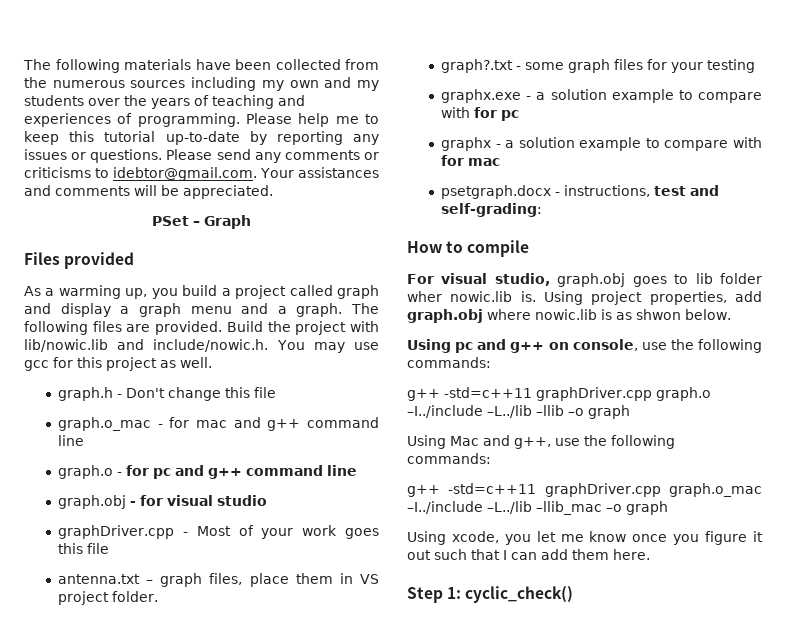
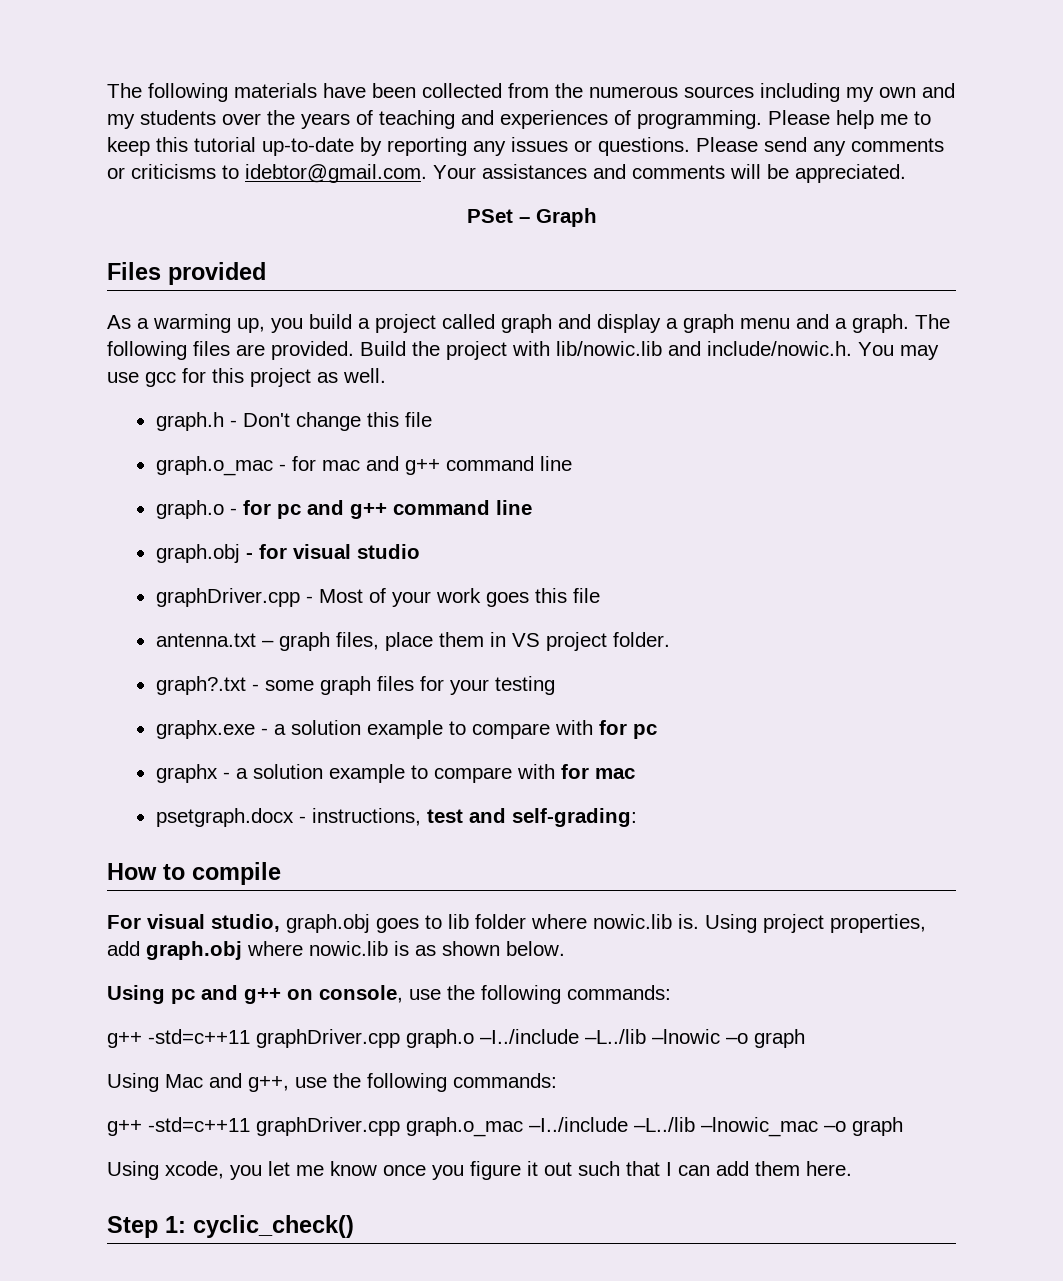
- For visual studio, graph.obj goes to lib folder wher nowic.lib is.
+ For visual studio, graph.obj goes to lib folder where nowic.lib is.
- Using project properties, add graph.obj where nowic.lib is as shwon below.
+ Using project properties, add graph.obj where nowic.lib is as shown below.
- g++ -std=c++11 graphDriver.cpp graph.o –I../include –L../lib –llib –o graph
+ g++ -std=c++11 graphDriver.cpp graph.o –I../include –L../lib –lnowic –o graph
- g++ -std=c++11 graphDriver.cpp graph.o_mac –I../include –L../lib –llib_mac –o graph
+ g++ -std=c++11 graphDriver.cpp graph.o_mac –I../include –L../lib –lnowic_mac –o graph

